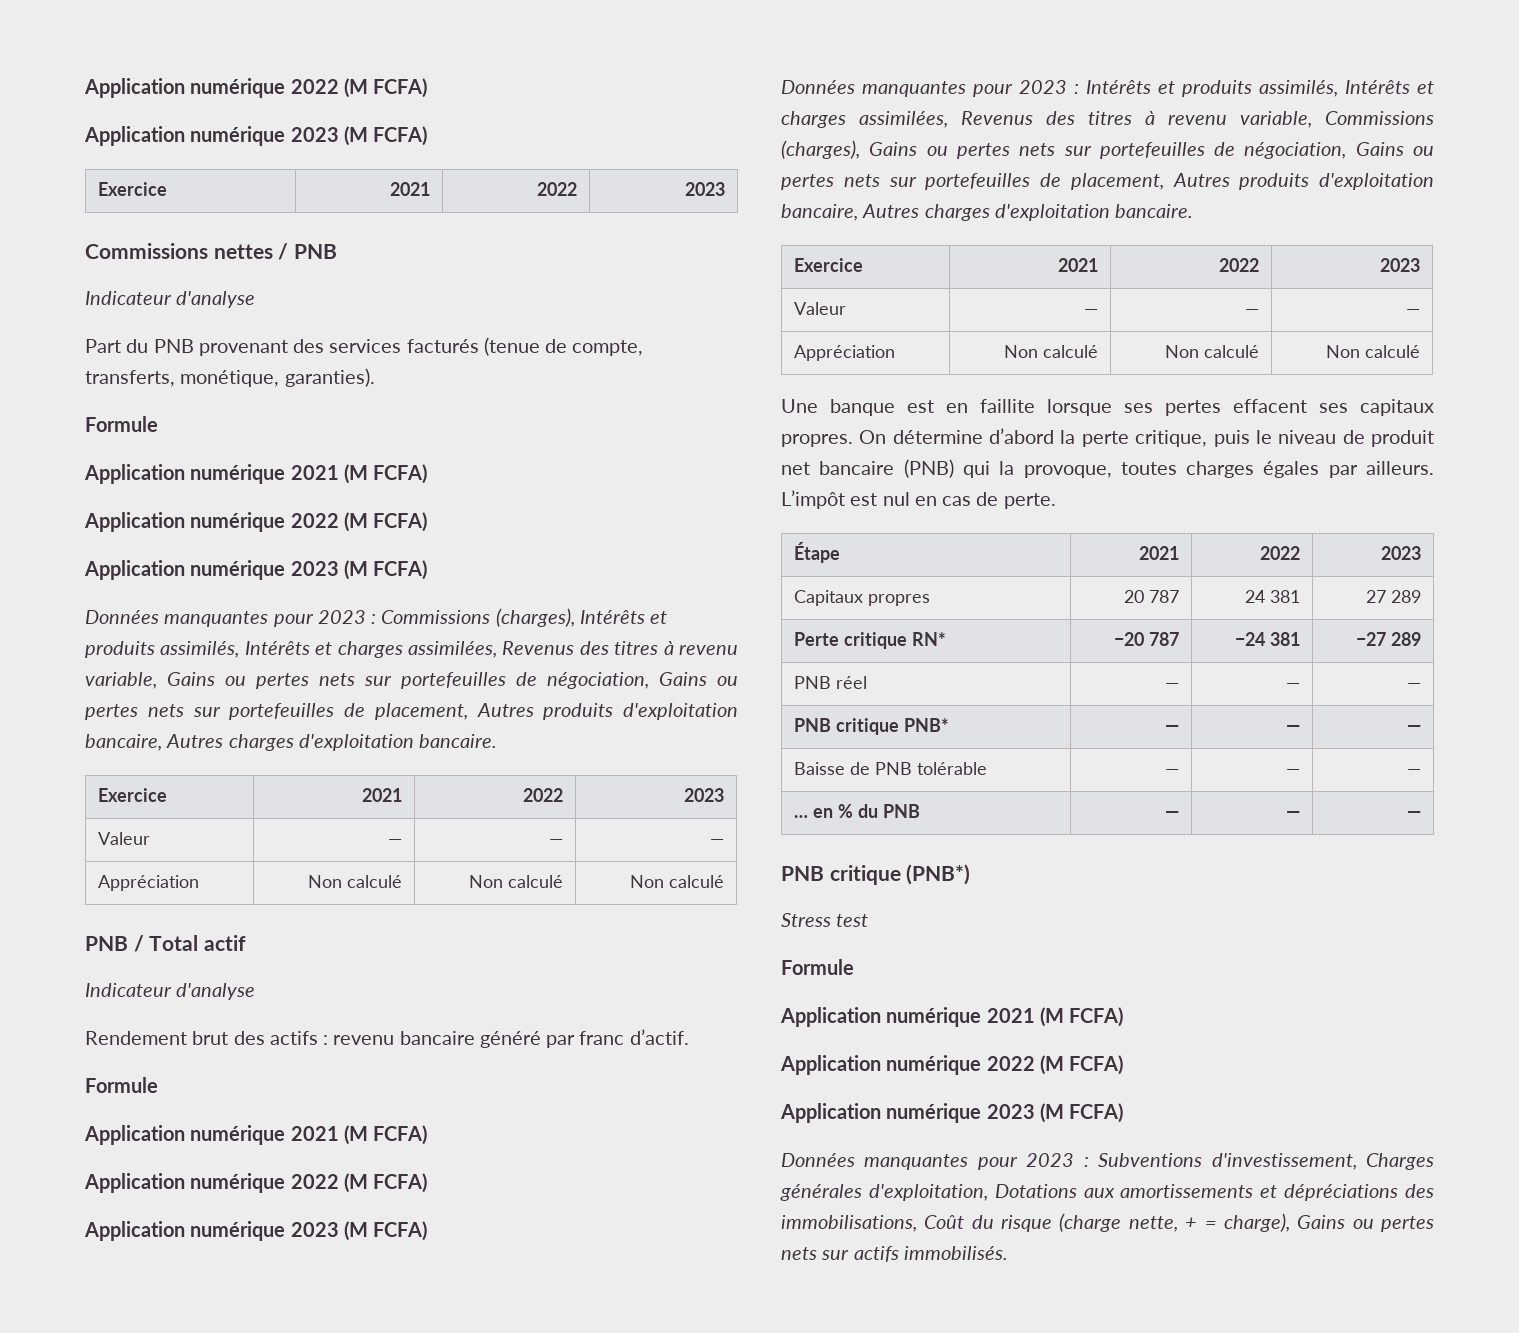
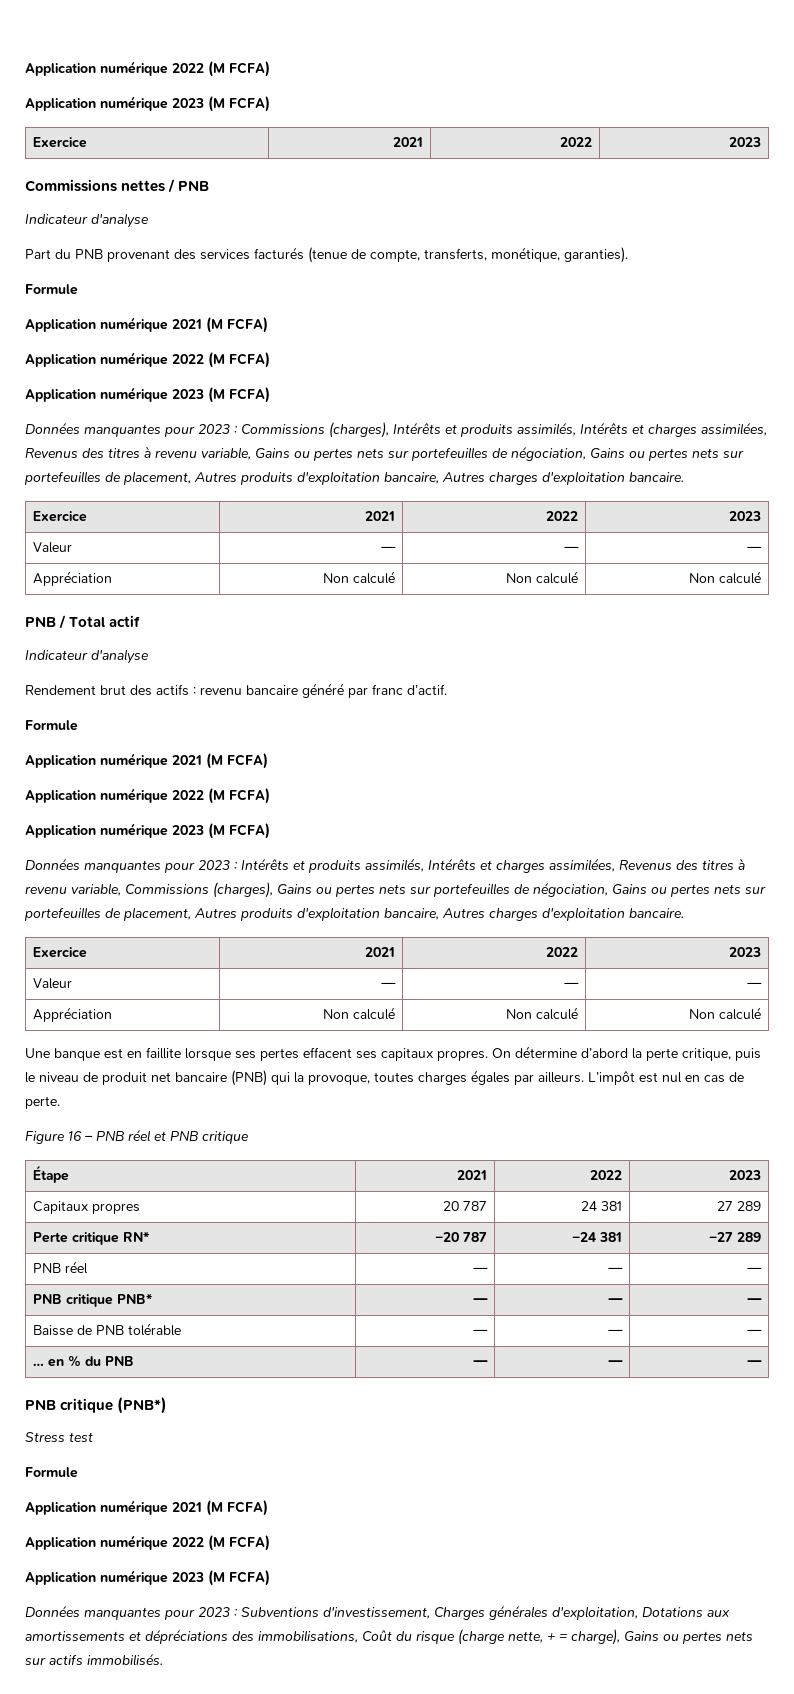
+ Figure 16 – PNB réel et PNB critique

